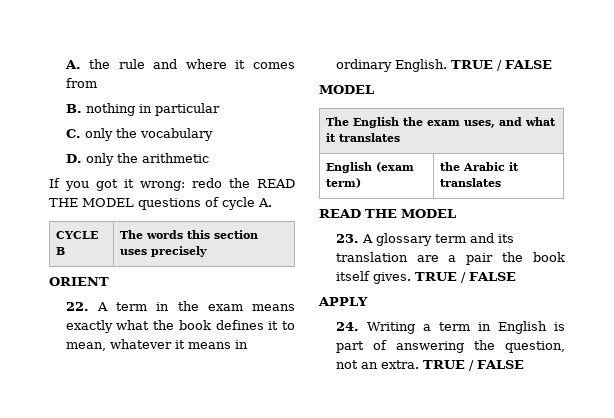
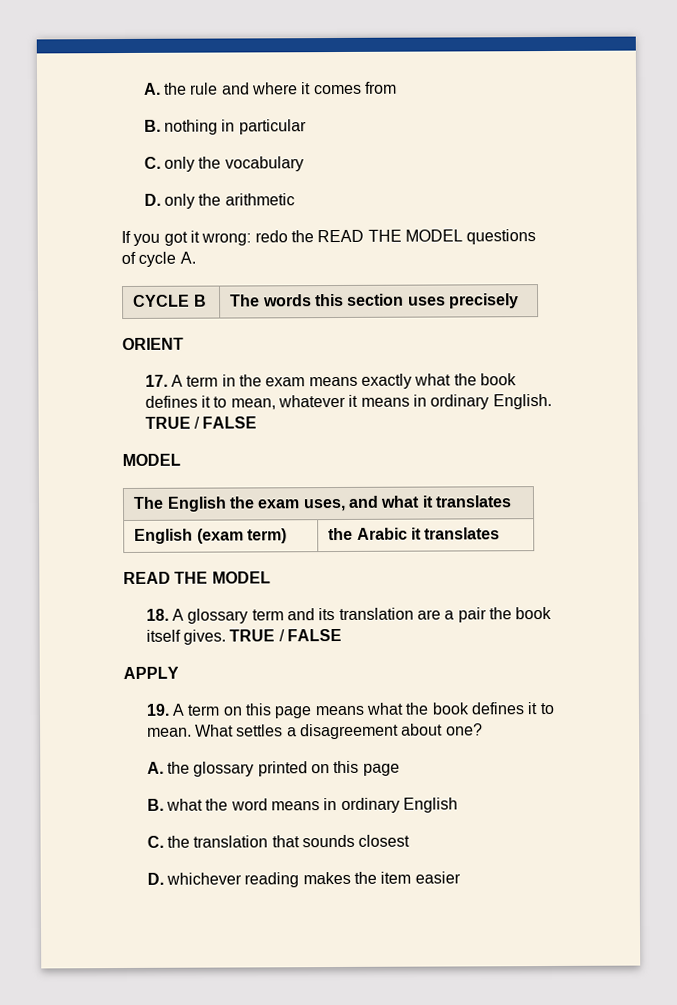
- 22. A term in the exam means exactly what the book defines it to mean, whatever it means in ordinary English.
+ 17. A term in the exam means exactly what the book defines it to mean, whatever it means in ordinary English.
- 23. A glossary term and its translation are a pair the book itself gives.
+ 18. A glossary term and its translation are a pair the book itself gives.
- 24. Writing a term in English is part of answering the question, not an extra. TRUE / FALSE
+ 19. A term on this page means what the book defines it to mean. What settles a disagreement about one?
+ A. the glossary printed on this page
+ B. what the word means in ordinary English
+ C. the translation that sounds closest
+ D. whichever reading makes the item easier

